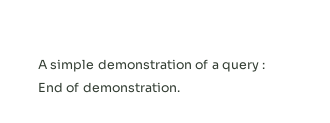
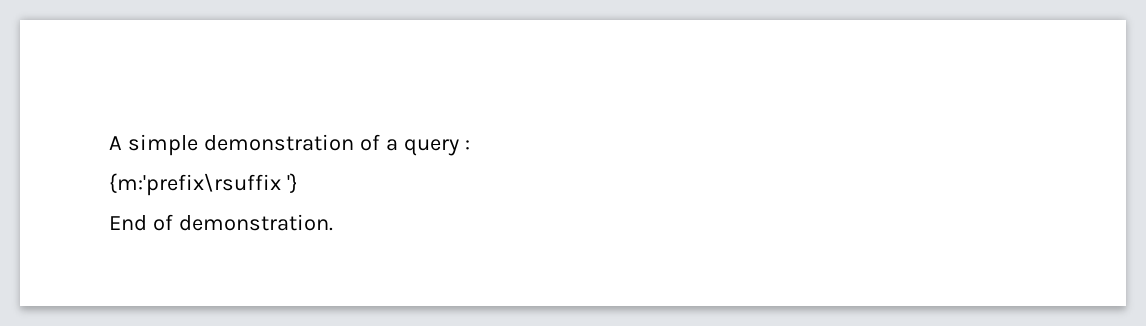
+ {m:'prefix\rsuffix '}

